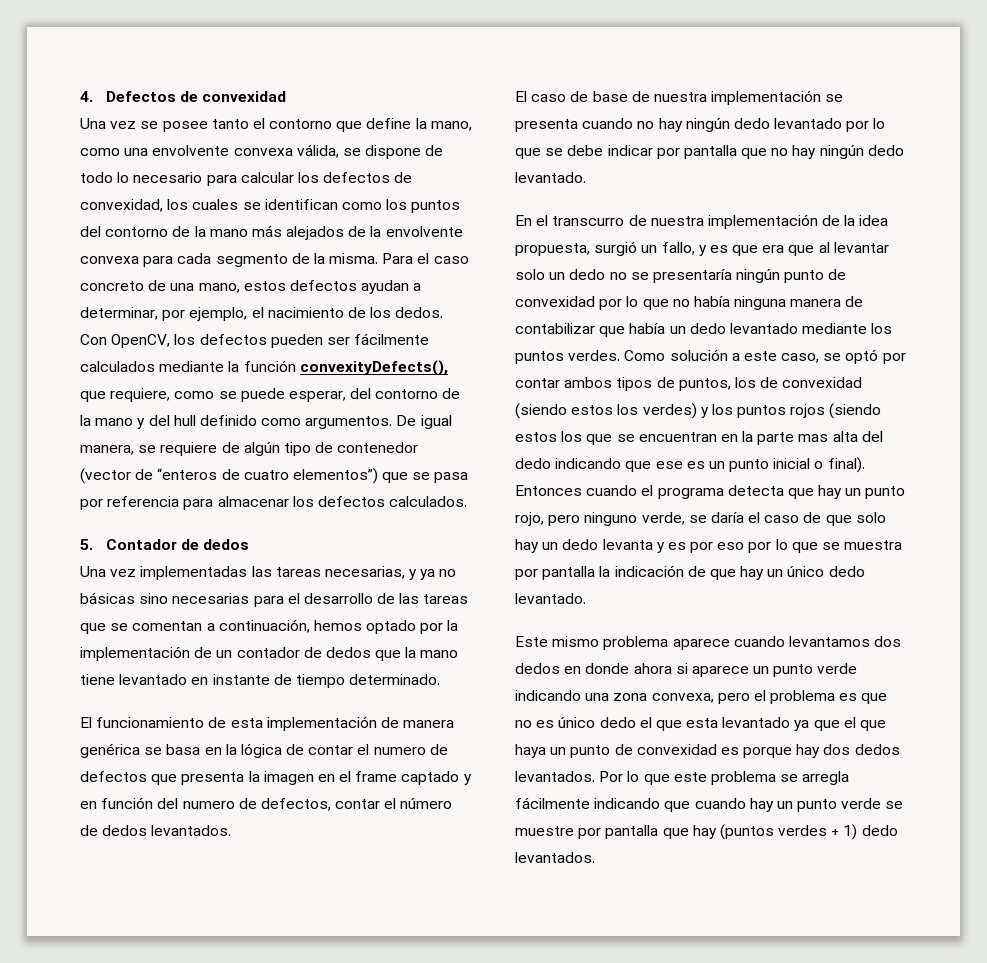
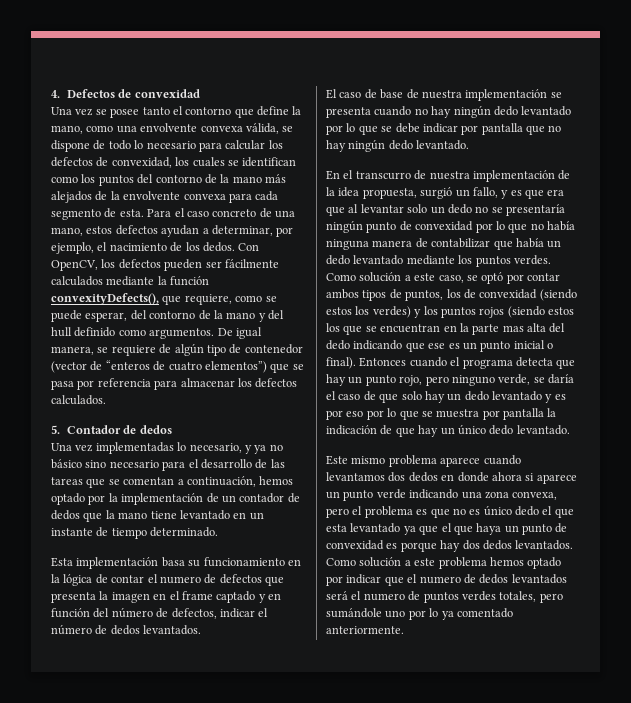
- Una vez se posee tanto el contorno que define la mano, como una envolvente convexa válida, se dispone de todo lo necesario para calcular los defectos de convexidad, los cuales se identifican como los puntos del contorno de la mano más alejados de la envolvente convexa para cada segmento de la misma.
+ Una vez se posee tanto el contorno que define la mano, como una envolvente convexa válida, se dispone de todo lo necesario para calcular los defectos de convexidad, los cuales se identifican como los puntos del contorno de la mano más alejados de la envolvente convexa para cada segmento de esta.
- Una vez implementadas las tareas necesarias, y ya no básicas sino necesarias para el desarrollo de las tareas que se comentan a continuación, hemos optado por la implementación de un contador de dedos que la mano tiene levantado en instante de tiempo determinado.
+ Una vez implementadas lo necesario, y ya no básico sino necesario para el desarrollo de las tareas que se comentan a continuación, hemos optado por la implementación de un contador de dedos que la mano tiene levantado en un instante de tiempo determinado.
- El funcionamiento de esta implementación de manera genérica se basa en la lógica de contar el numero de defectos que presenta la imagen en el frame captado y en función del numero de defectos, contar el número de dedos levantados.
+ Esta implementación basa su funcionamiento en la lógica de contar el numero de defectos que presenta la imagen en el frame captado y en función del número de defectos, indicar el número de dedos levantados.
- Entonces cuando el programa detecta que hay un punto rojo, pero ninguno verde, se daría el caso de que solo hay un dedo levanta y es por eso por lo que se muestra por pantalla la indicación de que hay un único dedo levantado.
+ Entonces cuando el programa detecta que hay un punto rojo, pero ninguno verde, se daría el caso de que solo hay un dedo levantado y es por eso por lo que se muestra por pantalla la indicación de que hay un único dedo levantado.
- Por lo que este problema se arregla fácilmente indicando que cuando hay un punto verde se muestre por pantalla que hay (puntos verdes + 1) dedo levantados.
+ Como solución a este problema hemos optado por indicar que el numero de dedos levantados será el numero de puntos verdes totales, pero sumándole uno por lo ya comentado anteriormente.

